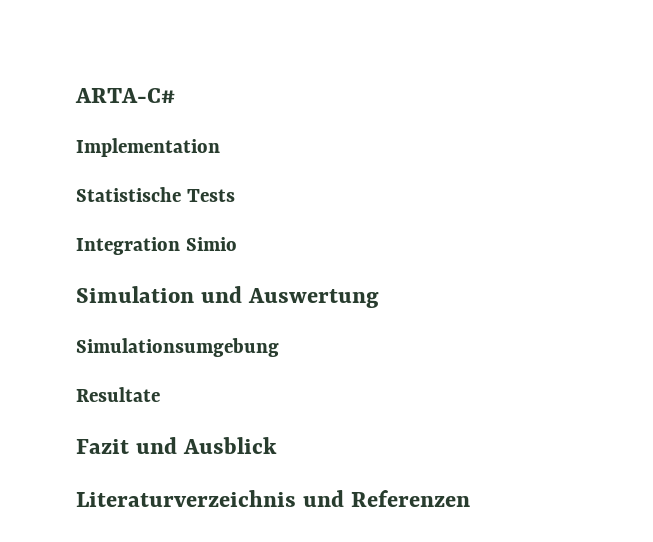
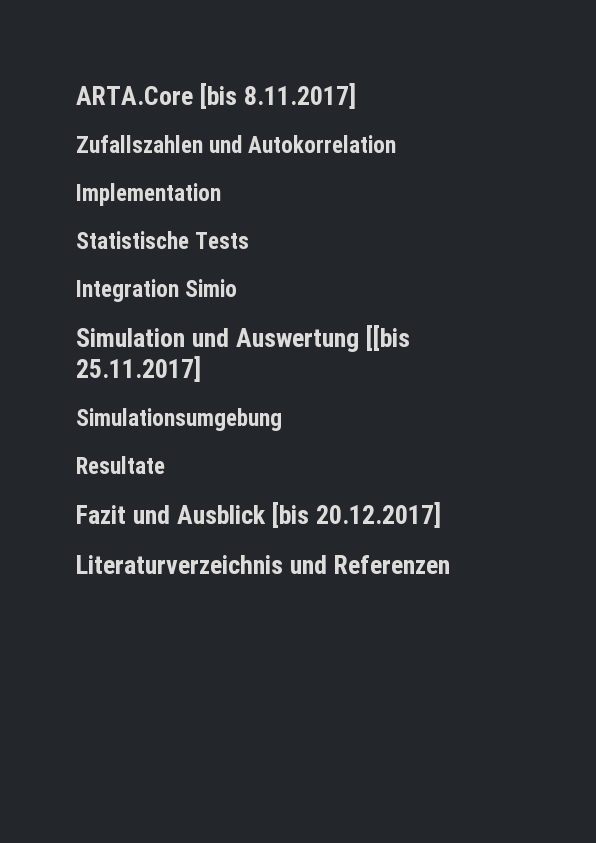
- ARTA-C#
+ ARTA.Core [bis 8.11.2017]
+ Zufallszahlen und Autokorrelation
- Simulation und Auswertung
+ Simulation und Auswertung [[bis 25.11.2017]
- Fazit und Ausblick
+ Fazit und Ausblick [bis 20.12.2017]

